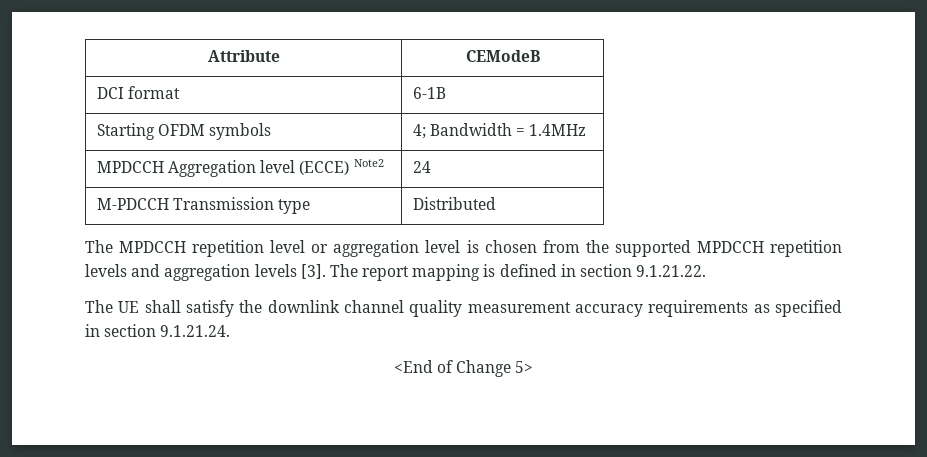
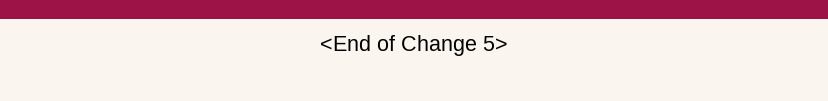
- Attribute | CEModeB
- DCI format | 6-1B
- Starting OFDM symbols | 4; Bandwidth = 1.4MHz
- MPDCCH Aggregation level (ECCE) Note2 | 24
- M-PDCCH Transmission type | Distributed
- The MPDCCH repetition level or aggregation level is chosen from the supported MPDCCH repetition levels and aggregation levels [3]. The report mapping is defined in section 9.1.21.22.
- The UE shall satisfy the downlink channel quality measurement accuracy requirements as specified in section 9.1.21.24.

